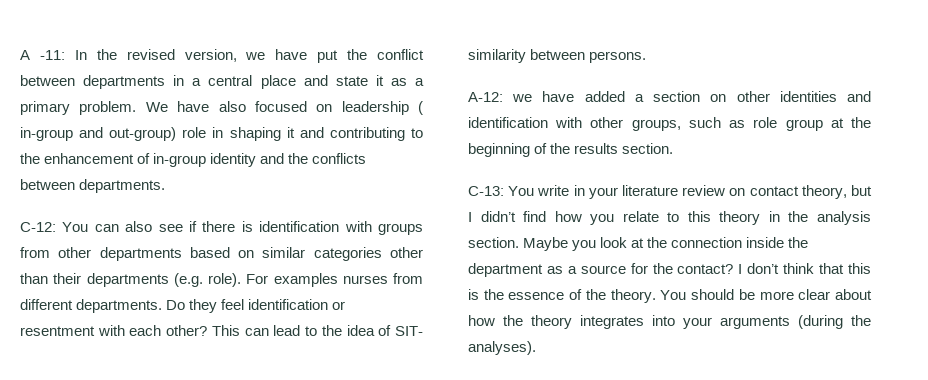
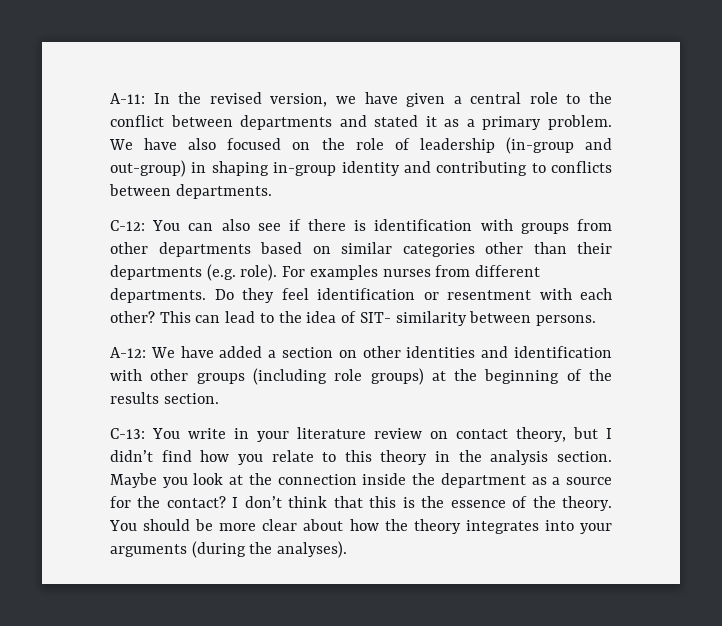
- A -11: In the revised version, we have put the conflict between departments in a central place and state it as a primary problem.
+ A-11: In the revised version, we have given a central role to the conflict between departments and stated it as a primary problem.
- We have also focused on leadership ( in-group and out-group) role in shaping it and contributing to the enhancement of in-group identity and the conflicts between departments.
+ We have also focused on the role of leadership (in-group and out-group) in shaping in-group identity and contributing to conflicts between departments.
- A-12: we have added a section on other identities and identification with other groups, such as role group at the beginning of the results section.
+ A-12: We have added a section on other identities and identification with other groups (including role groups) at the beginning of the results section.

